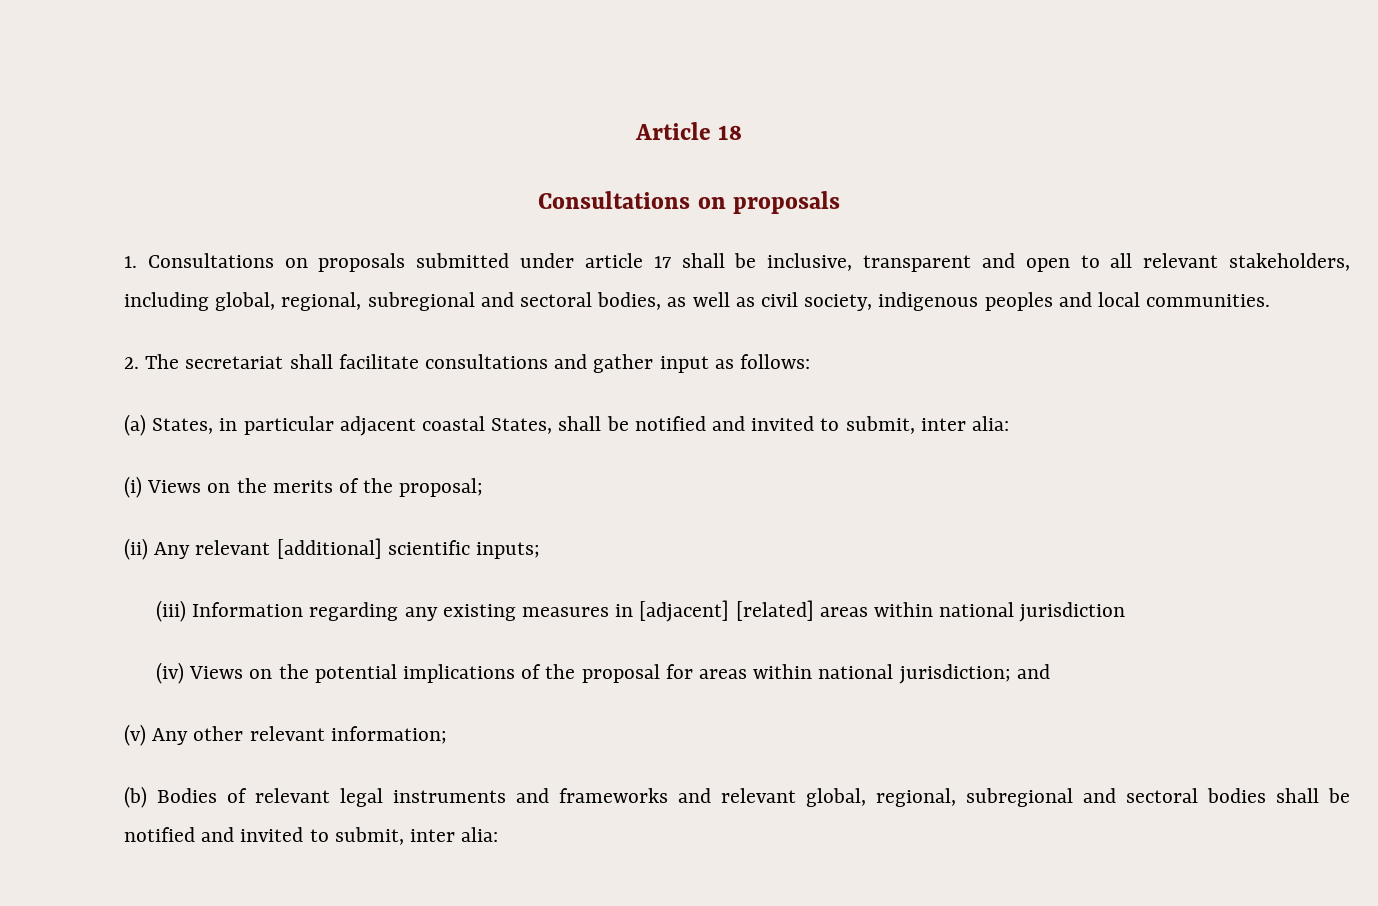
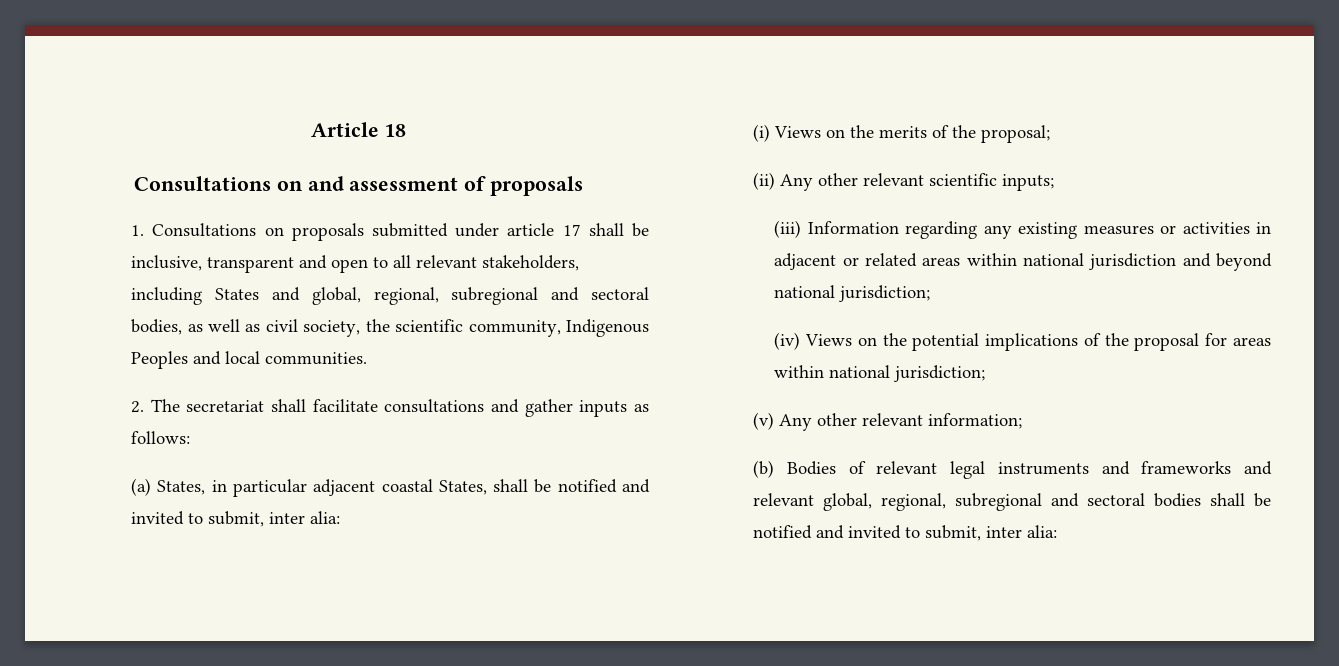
  Article 18
- Consultations on proposals
+ Consultations on and assessment of proposals
- 1. Consultations on proposals submitted under article 17 shall be inclusive, transparent and open to all relevant stakeholders, including global, regional, subregional and sectoral bodies, as well as civil society, indigenous peoples and local communities.
+ 1. Consultations on proposals submitted under article 17 shall be inclusive, transparent and open to all relevant stakeholders, including States and global, regional, subregional and sectoral bodies, as well as civil society, the scientific community, Indigenous Peoples and local communities.
- 2. The secretariat shall facilitate consultations and gather input as follows:
+ 2. The secretariat shall facilitate consultations and gather inputs as follows:
- (ii) Any relevant [additional] scientific inputs;
+ (ii) Any other relevant scientific inputs;
- (iii) Information regarding any existing measures in [adjacent] [related] areas within national jurisdiction
+ (iii) Information regarding any existing measures or activities in adjacent or related areas within national jurisdiction and beyond national jurisdiction;
- (iv) Views on the potential implications of the proposal for areas within national jurisdiction; and
+ (iv) Views on the potential implications of the proposal for areas within national jurisdiction;

